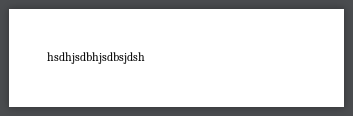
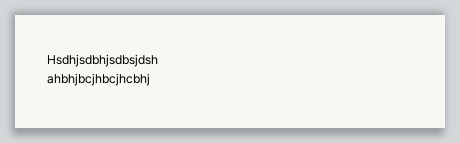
- hsdhjsdbhjsdbsjdsh
+ Hsdhjsdbhjsdbsjdsh
+ ahbhjbcjhbcjhcbhj

